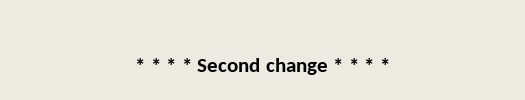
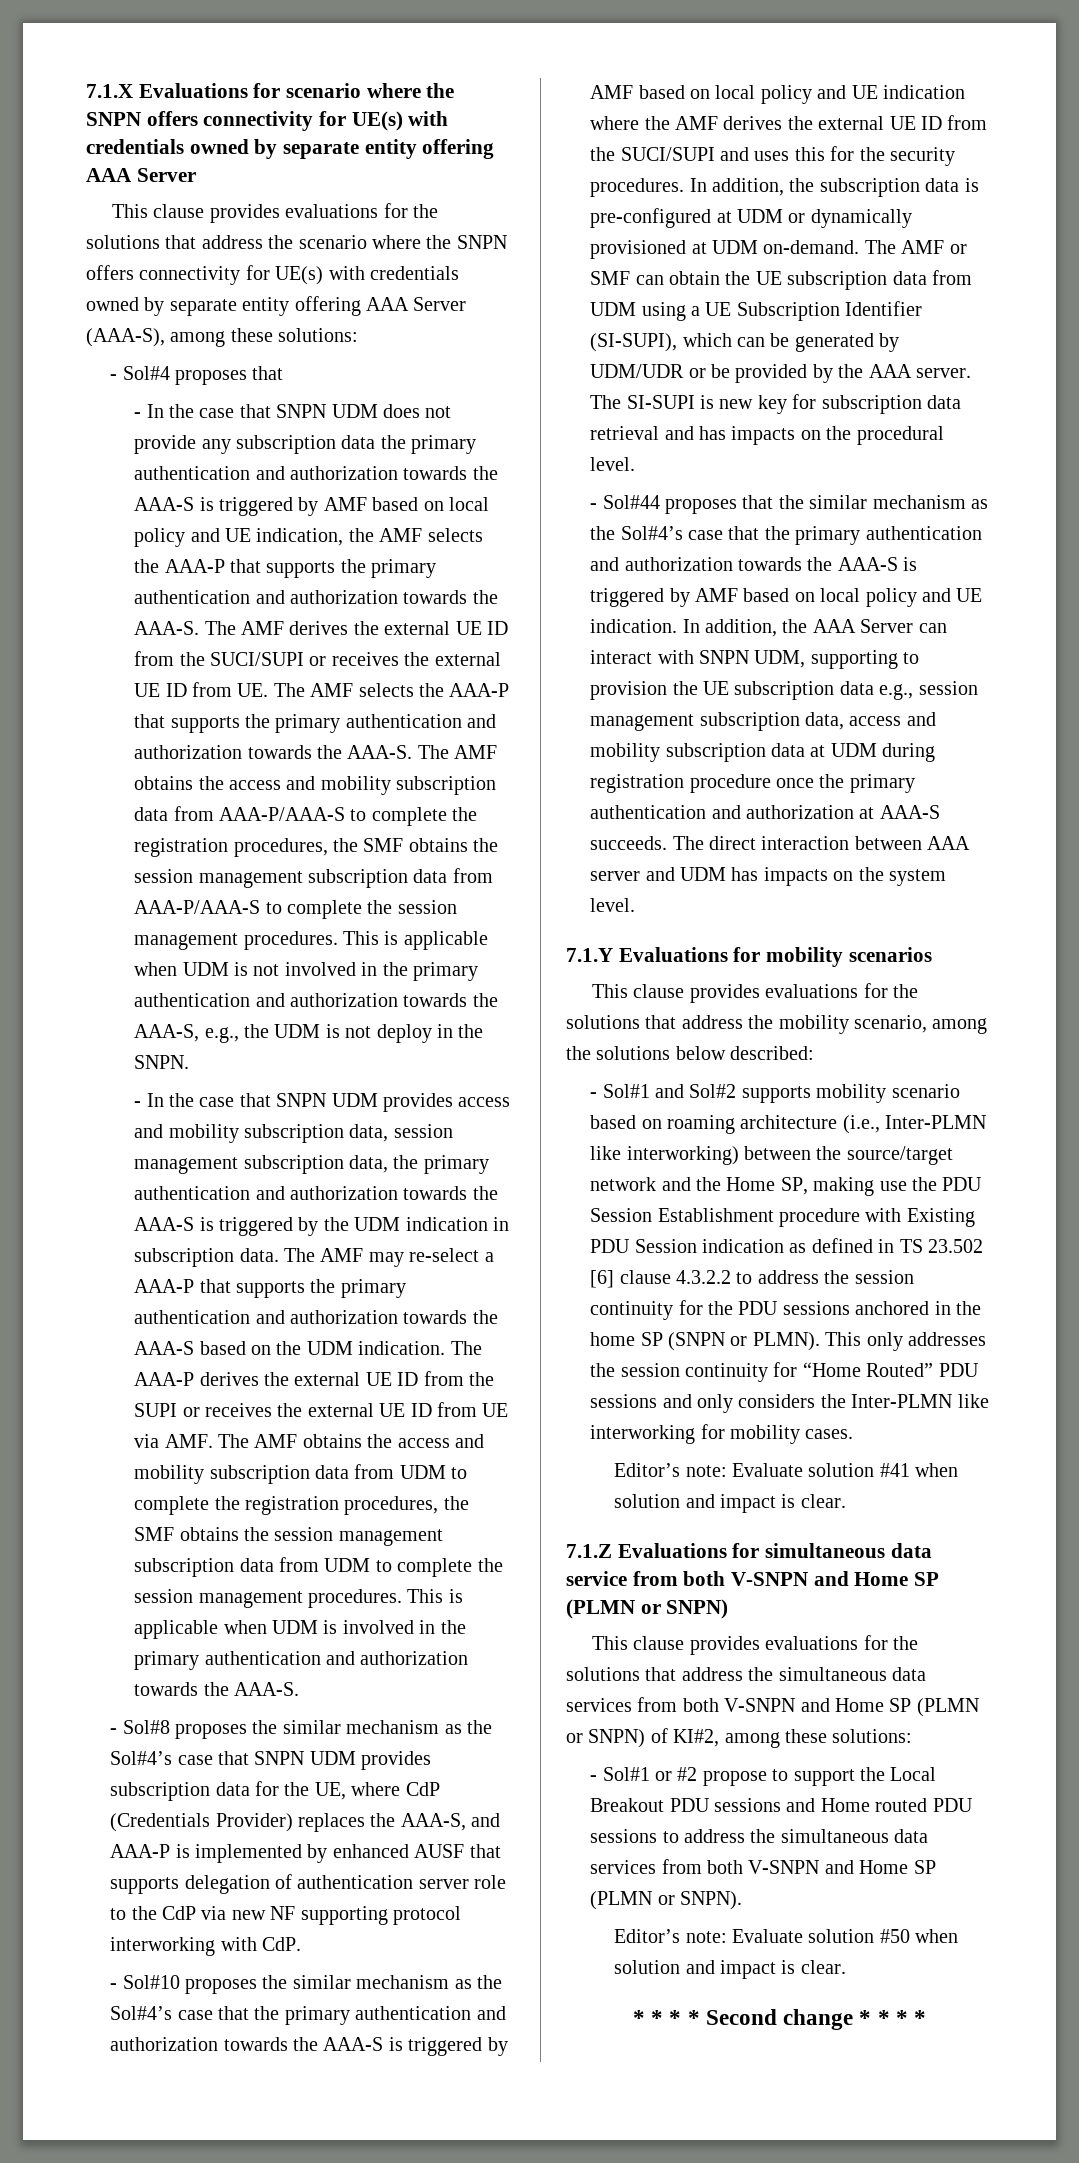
+ 7.1.X Evaluations for scenario where the SNPN offers connectivity for UE(s) with credentials owned by separate entity offering AAA Server
+ This clause provides evaluations for the solutions that address the scenario where the SNPN offers connectivity for UE(s) with credentials owned by separate entity offering AAA Server (AAA-S), among these solutions:
+ - Sol#4 proposes that
+ - In the case that SNPN UDM does not provide any subscription data the primary authentication and authorization towards the AAA-S is triggered by AMF based on local policy and UE indication, the AMF selects the AAA-P that supports the primary authentication and authorization towards the AAA-S. The AMF derives the external UE ID from the SUCI/SUPI or receives the external UE ID from UE. The AMF selects the AAA-P that supports the primary authentication and authorization towards the AAA-S. The AMF obtains the access and mobility subscription data from AAA-P/AAA-S to complete the registration procedures, the SMF obtains the session management subscription data from AAA-P/AAA-S to complete the session management procedures. This is applicable when UDM is not involved in the primary authentication and authorization towards the AAA-S, e.g., the UDM is not deploy in the SNPN.
+ - In the case that SNPN UDM provides access and mobility subscription data, session management subscription data, the primary authentication and authorization towards the AAA-S is triggered by the UDM indication in subscription data. The AMF may re-select a AAA-P that supports the primary authentication and authorization towards the AAA-S based on the UDM indication. The AAA-P derives the external UE ID from the SUPI or receives the external UE ID from UE via AMF. The AMF obtains the access and mobility subscription data from UDM to complete the registration procedures, the SMF obtains the session management subscription data from UDM to complete the session management procedures. This is applicable when UDM is involved in the primary authentication and authorization towards the AAA-S.
+ - Sol#8 proposes the similar mechanism as the Sol#4’s case that SNPN UDM provides subscription data for the UE, where CdP (Credentials Provider) replaces the AAA-S, and AAA-P is implemented by enhanced AUSF that supports delegation of authentication server role to the CdP via new NF supporting protocol interworking with CdP.
+ - Sol#10 proposes the similar mechanism as the Sol#4’s case that the primary authentication and authorization towards the AAA-S is triggered by AMF based on local policy and UE indication where the AMF derives the external UE ID from the SUCI/SUPI and uses this for the security procedures. In addition, the subscription data is pre-configured at UDM or dynamically provisioned at UDM on-demand. The AMF or SMF can obtain the UE subscription data from UDM using a UE Subscription Identifier (SI-SUPI), which can be generated by UDM/UDR or be provided by the AAA server. The SI-SUPI is new key for subscription data retrieval and has impacts on the procedural level.
+ - Sol#44 proposes that the similar mechanism as the Sol#4’s case that the primary authentication and authorization towards the AAA-S is triggered by AMF based on local policy and UE indication. In addition, the AAA Server can interact with SNPN UDM, supporting to provision the UE subscription data e.g., session management subscription data, access and mobility subscription data at UDM during registration procedure once the primary authentication and authorization at AAA-S succeeds. The direct interaction between AAA server and UDM has impacts on the system level.
+ 7.1.Y Evaluations for mobility scenarios
+ This clause provides evaluations for the solutions that address the mobility scenario, among the solutions below described:
+ - Sol#1 and Sol#2 supports mobility scenario based on roaming architecture (i.e., Inter-PLMN like interworking) between the source/target network and the Home SP, making use the PDU Session Establishment procedure with Existing PDU Session indication as defined in TS 23.502 [6] clause 4.3.2.2 to address the session continuity for the PDU sessions anchored in the home SP (SNPN or PLMN). This only addresses the session continuity for “Home Routed” PDU sessions and only considers the Inter-PLMN like interworking for mobility cases.
+ Editor’s note: Evaluate solution #41 when solution and impact is clear.
+ 7.1.Z Evaluations for simultaneous data service from both V-SNPN and Home SP (PLMN or SNPN)
+ This clause provides evaluations for the solutions that address the simultaneous data services from both V-SNPN and Home SP (PLMN or SNPN) of KI#2, among these solutions:
+ - Sol#1 or #2 propose to support the Local Breakout PDU sessions and Home routed PDU sessions to address the simultaneous data services from both V-SNPN and Home SP (PLMN or SNPN).
+ Editor’s note: Evaluate solution #50 when solution and impact is clear.

